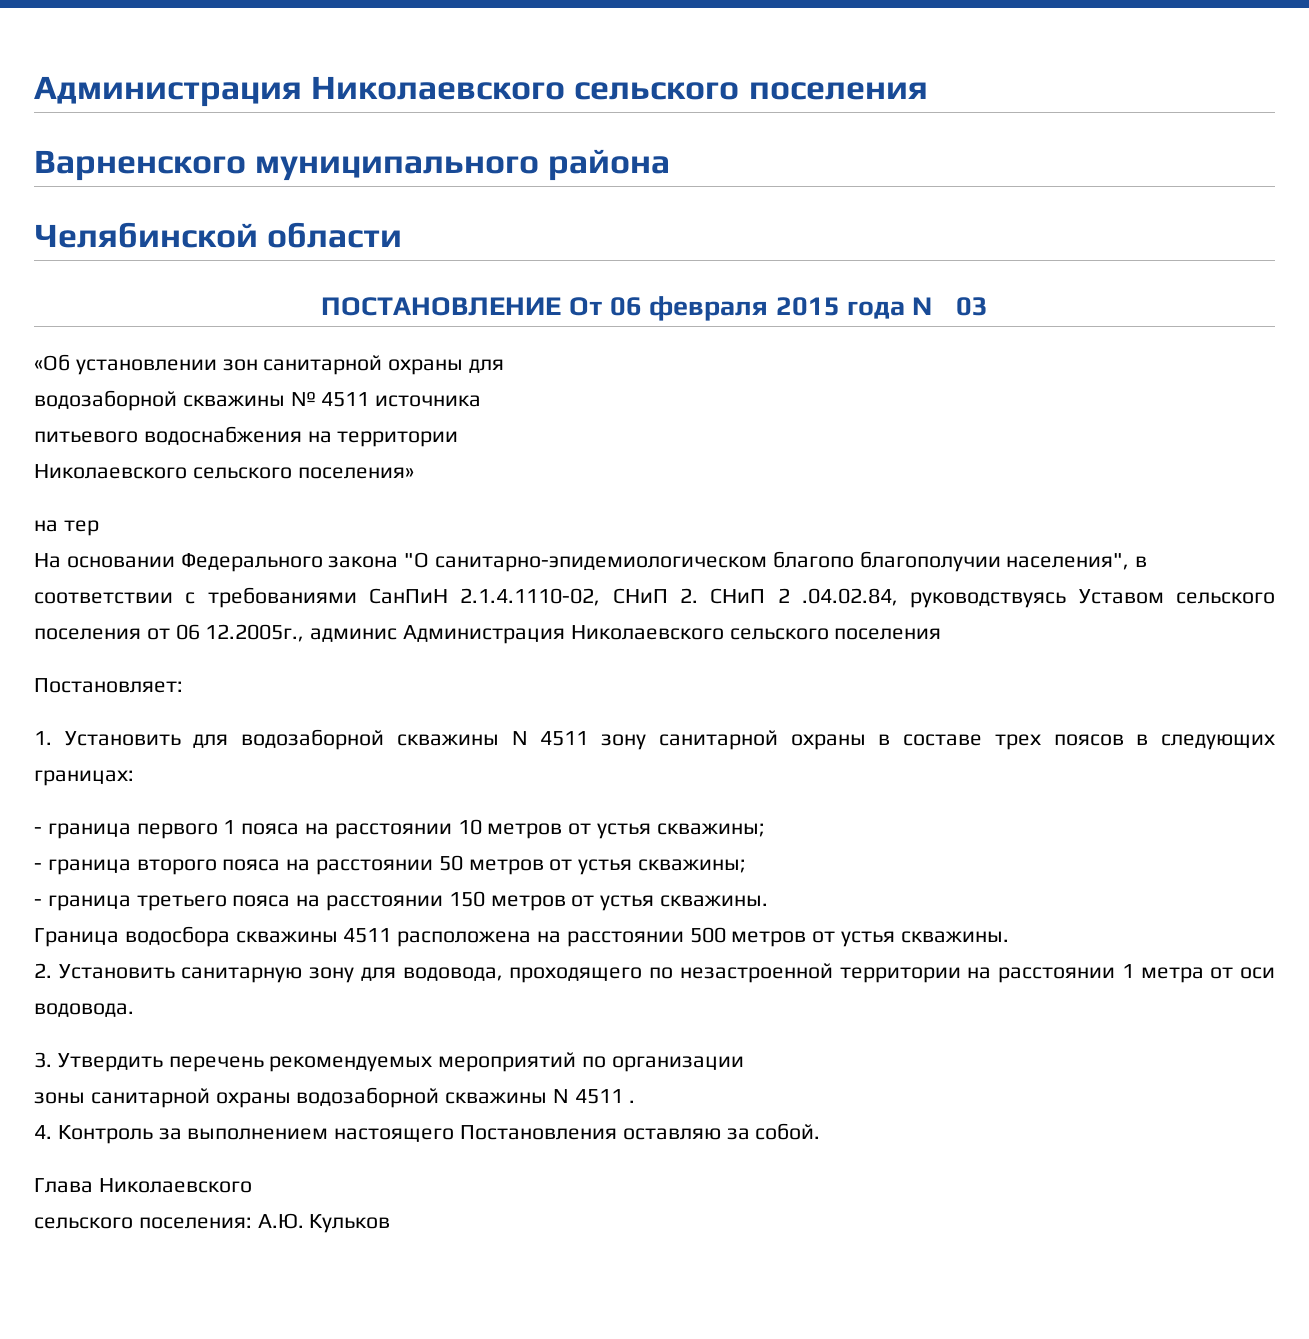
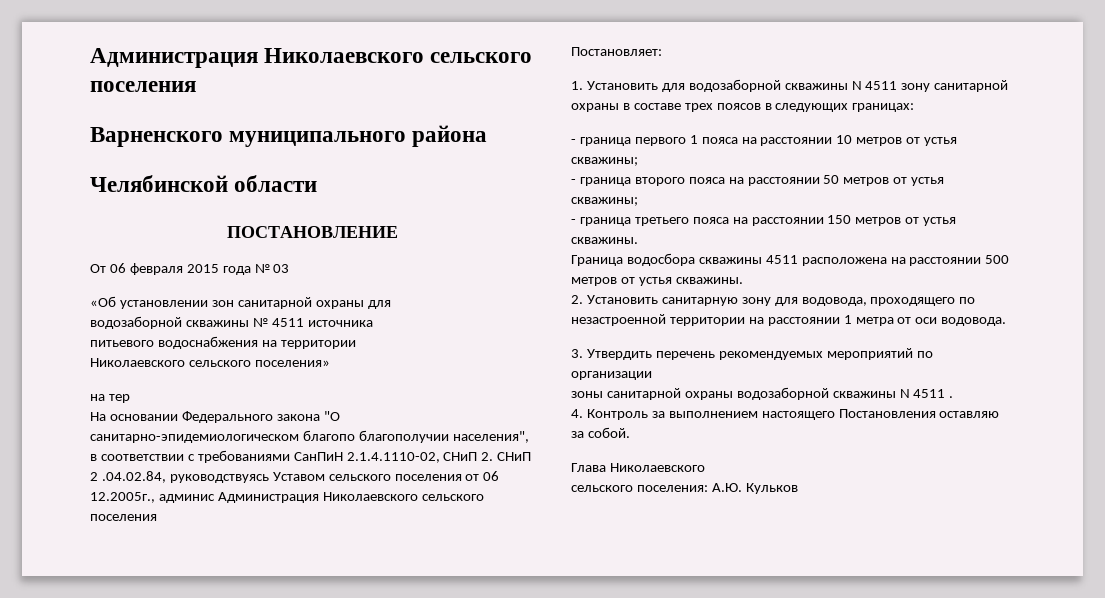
- ПОСТАНОВЛЕНИЕ От 06 февраля 2015 года № 03
+ ПОСТАНОВЛЕНИЕ
+ От 06 февраля 2015 года № 03

